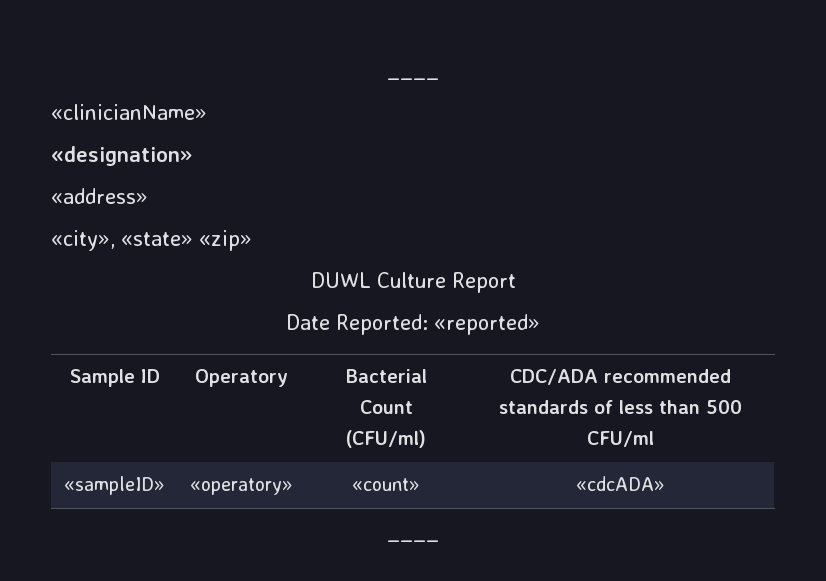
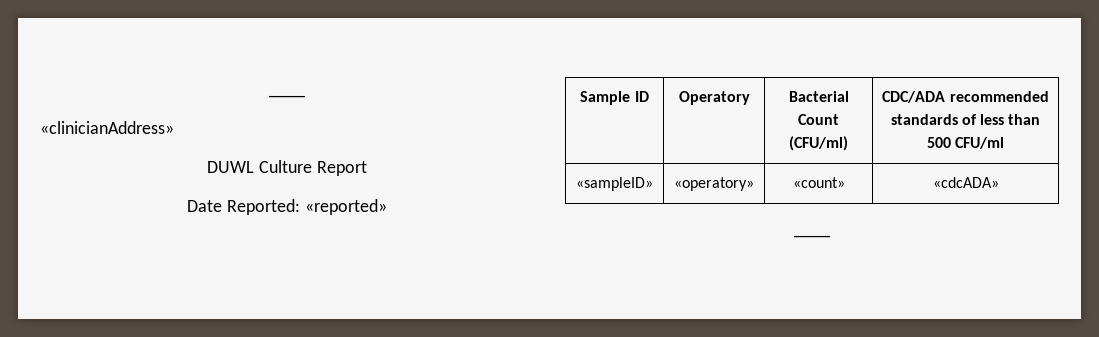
- «clinicianName»
- «designation»
- «address»
- «city», «state» «zip»
+ «clinicianAddress»

